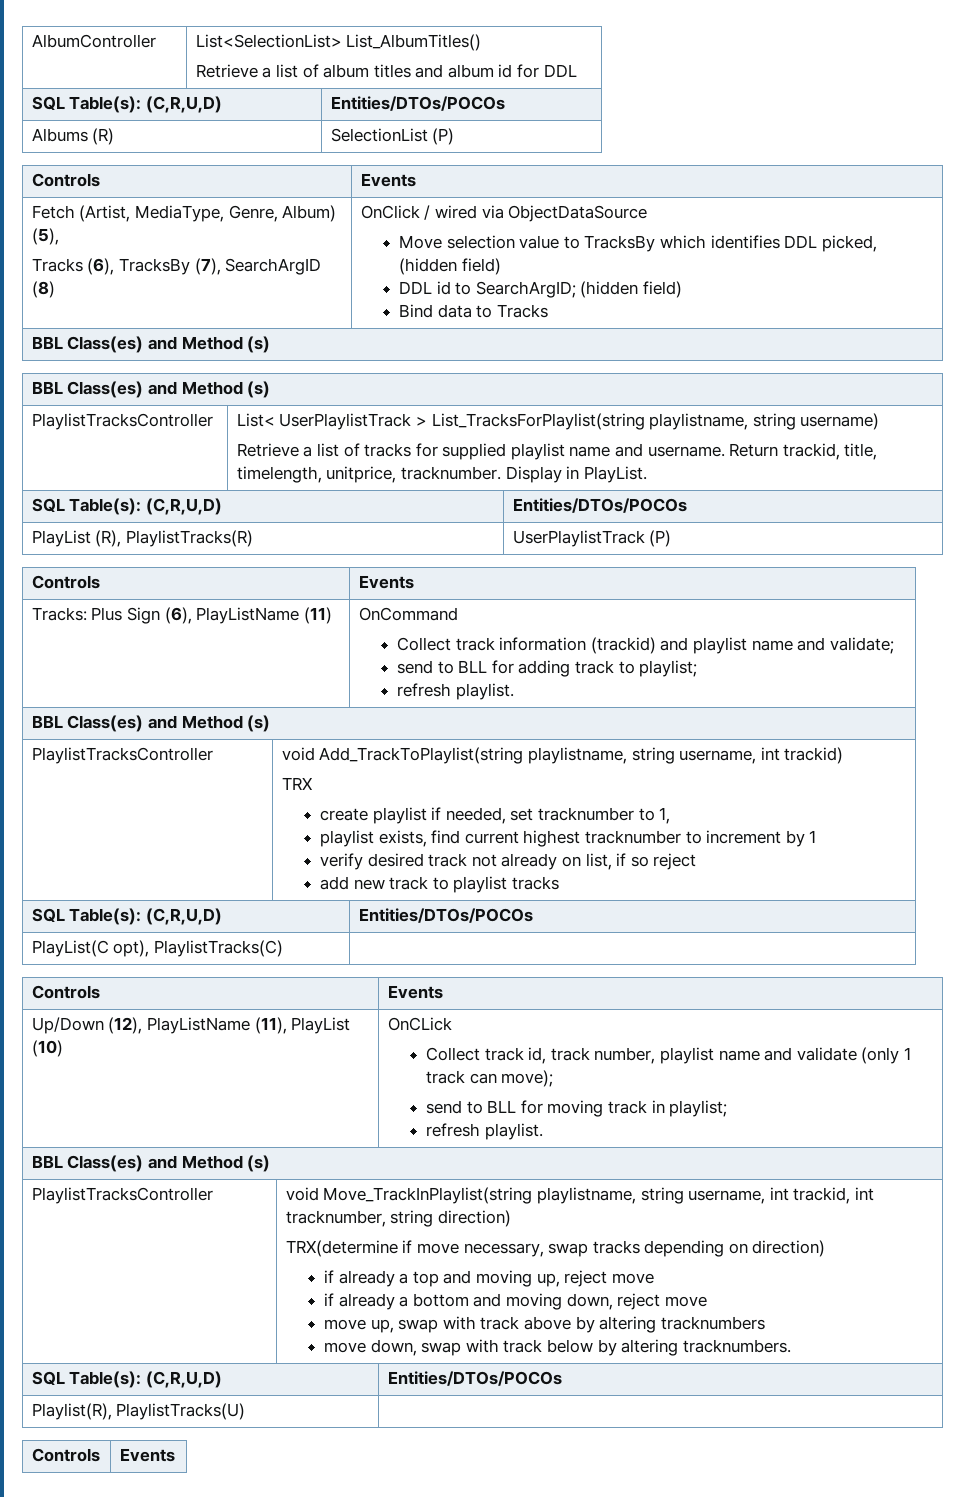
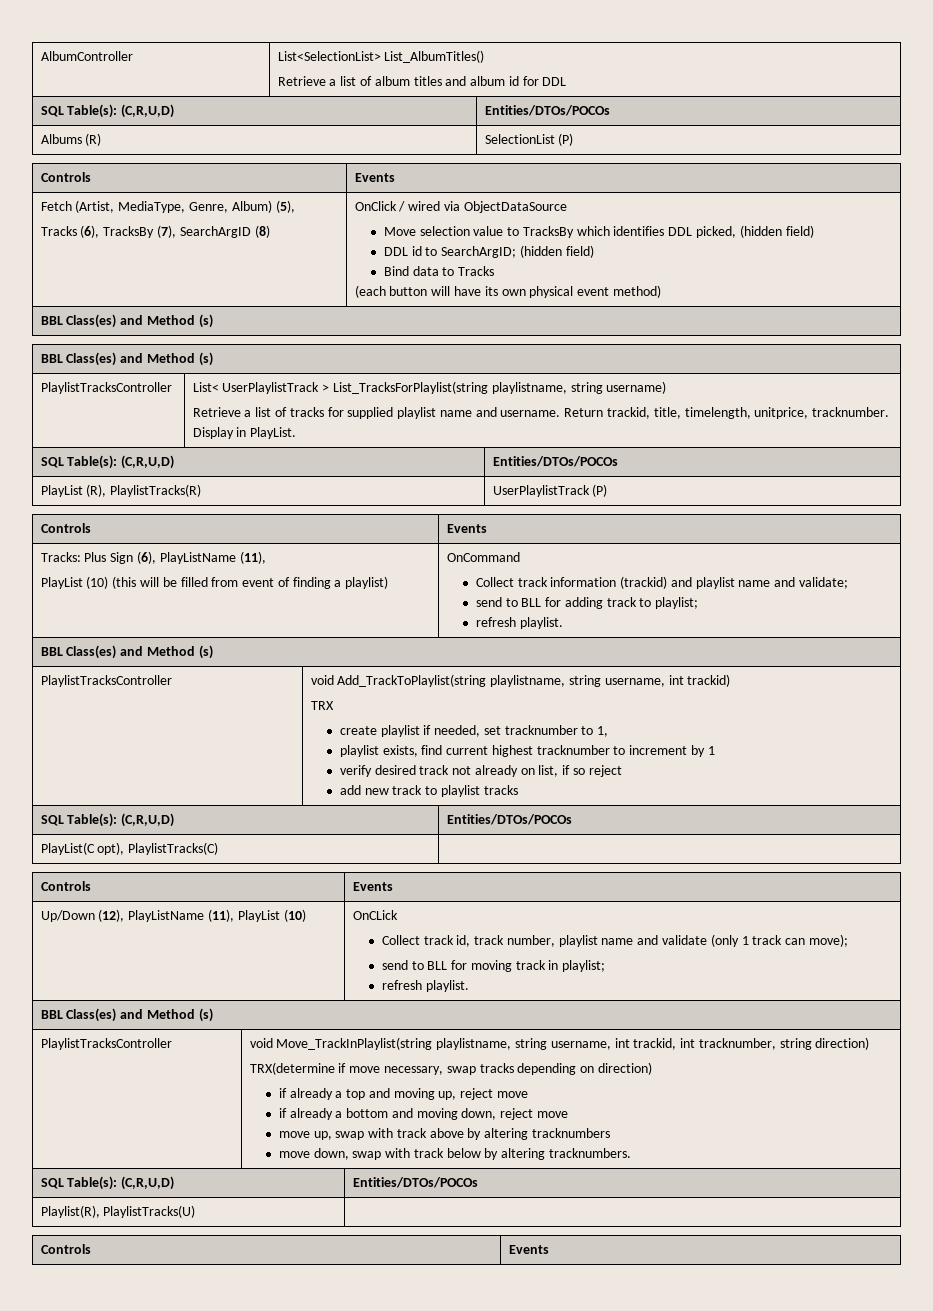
+ (each button will have its own physical event method)
- Tracks: Plus Sign (6), PlayListName (11) | OnCommand
+ Tracks: Plus Sign (6), PlayListName (11),
+ PlayList (10) (this will be filled from event of finding a playlist) | OnCommand

